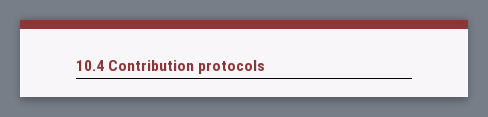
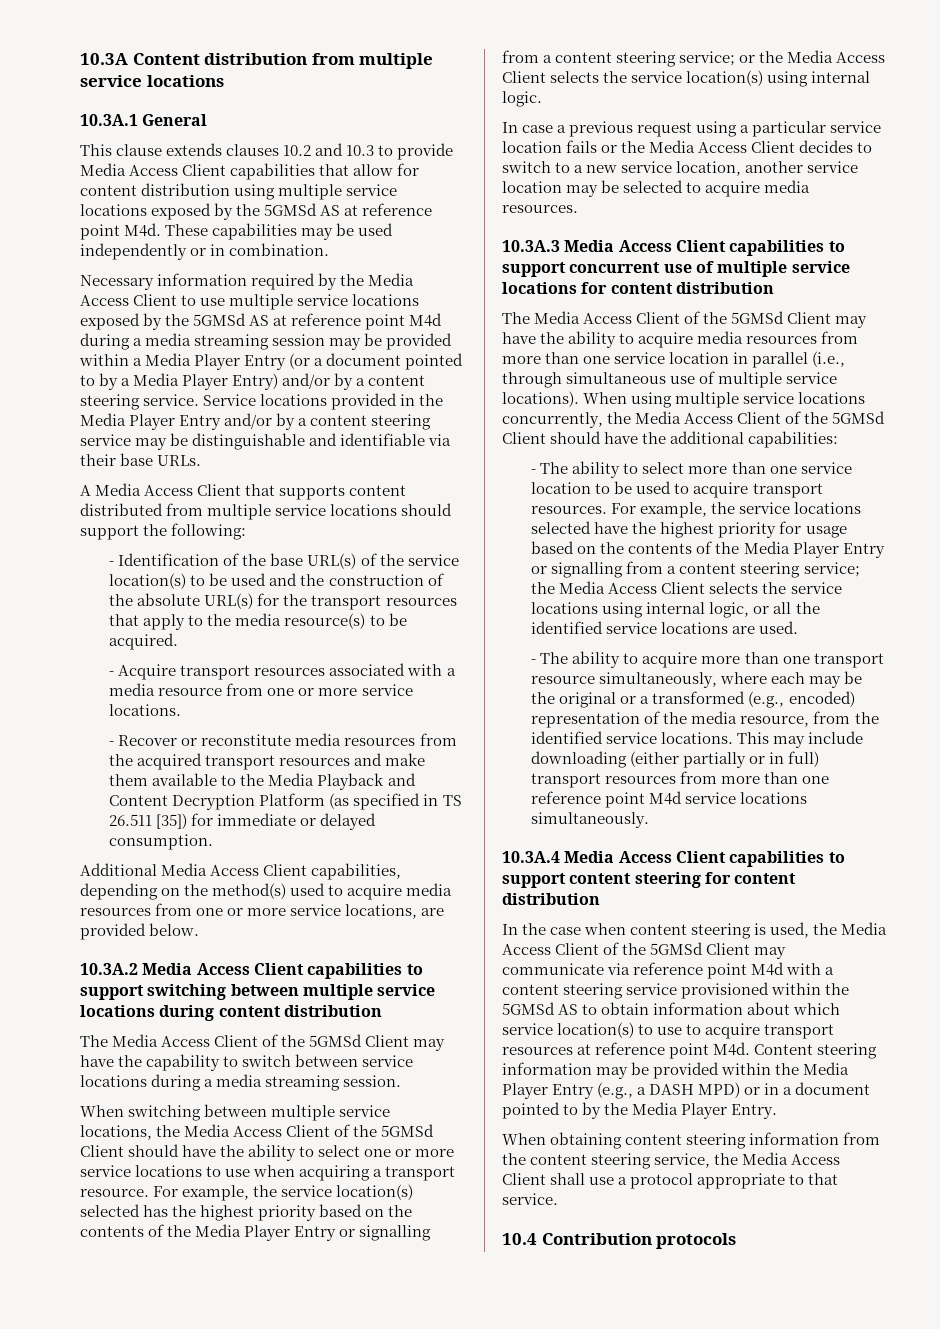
+ 10.3A Content distribution from multiple service locations
+ 10.3A.1 General
+ This clause extends clauses 10.2 and 10.3 to provide Media Access Client capabilities that allow for content distribution using multiple service locations exposed by the 5GMSd AS at reference point M4d. These capabilities may be used independently or in combination.
+ Necessary information required by the Media Access Client to use multiple service locations exposed by the 5GMSd AS at reference point M4d during a media streaming session may be provided within a Media Player Entry (or a document pointed to by a Media Player Entry) and/or by a content steering service. Service locations provided in the Media Player Entry and/or by a content steering service may be distinguishable and identifiable via their base URLs.
+ A Media Access Client that supports content distributed from multiple service locations should support the following:
+ - Identification of the base URL(s) of the service location(s) to be used and the construction of the absolute URL(s) for the transport resources that apply to the media resource(s) to be acquired.
+ - Acquire transport resources associated with a media resource from one or more service locations.
+ - Recover or reconstitute media resources from the acquired transport resources and make them available to the Media Playback and Content Decryption Platform (as specified in TS 26.511 [35]) for immediate or delayed consumption.
+ Additional Media Access Client capabilities, depending on the method(s) used to acquire media resources from one or more service locations, are provided below.
+ 10.3A.2 Media Access Client capabilities to support switching between multiple service locations during content distribution
+ The Media Access Client of the 5GMSd Client may have the capability to switch between service locations during a media streaming session.
+ When switching between multiple service locations, the Media Access Client of the 5GMSd Client should have the ability to select one or more service locations to use when acquiring a transport resource. For example, the service location(s) selected has the highest priority based on the contents of the Media Player Entry or signalling from a content steering service; or the Media Access Client selects the service location(s) using internal logic.
+ In case a previous request using a particular service location fails or the Media Access Client decides to switch to a new service location, another service location may be selected to acquire media resources.
+ 10.3A.3 Media Access Client capabilities to support concurrent use of multiple service locations for content distribution
+ The Media Access Client of the 5GMSd Client may have the ability to acquire media resources from more than one service location in parallel (i.e., through simultaneous use of multiple service locations). When using multiple service locations concurrently, the Media Access Client of the 5GMSd Client should have the additional capabilities:
+ - The ability to select more than one service location to be used to acquire transport resources. For example, the service locations selected have the highest priority for usage based on the contents of the Media Player Entry or signalling from a content steering service; the Media Access Client selects the service locations using internal logic, or all the identified service locations are used.
+ - The ability to acquire more than one transport resource simultaneously, where each may be the original or a transformed (e.g., encoded) representation of the media resource, from the identified service locations. This may include downloading (either partially or in full) transport resources from more than one reference point M4d service locations simultaneously.
+ 10.3A.4 Media Access Client capabilities to support content steering for content distribution
+ In the case when content steering is used, the Media Access Client of the 5GMSd Client may communicate via reference point M4d with a content steering service provisioned within the 5GMSd AS to obtain information about which service location(s) to use to acquire transport resources at reference point M4d. Content steering information may be provided within the Media Player Entry (e.g., a DASH MPD) or in a document pointed to by the Media Player Entry.
+ When obtaining content steering information from the content steering service, the Media Access Client shall use a protocol appropriate to that service.

